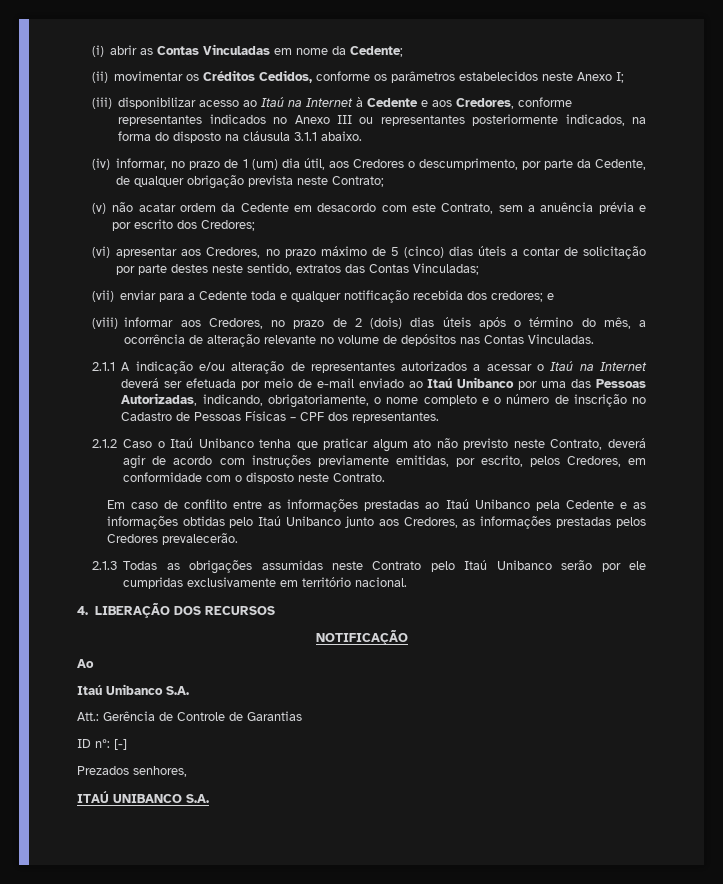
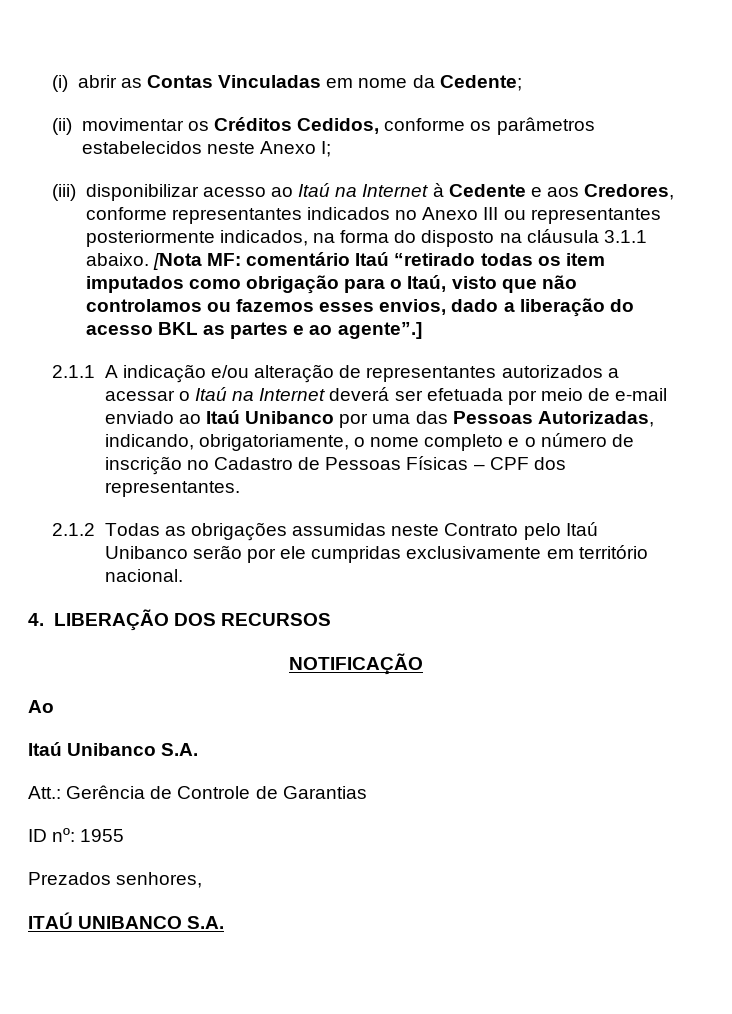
- (iii) disponibilizar acesso ao Itaú na Internet à Cedente e aos Credores, conforme representantes indicados no Anexo III ou representantes posteriormente indicados, na forma do disposto na cláusula 3.1.1 abaixo.
- (iv) informar, no prazo de 1 (um) dia útil, aos Credores o descumprimento, por parte da Cedente, de qualquer obrigação prevista neste Contrato;
- (v) não acatar ordem da Cedente em desacordo com este Contrato, sem a anuência prévia e por escrito dos Credores;
- (vi) apresentar aos Credores, no prazo máximo de 5 (cinco) dias úteis a contar de solicitação por parte destes neste sentido, extratos das Contas Vinculadas;
- (vii) enviar para a Cedente toda e qualquer notificação recebida dos credores; e
- (viii) informar aos Credores, no prazo de 2 (dois) dias úteis após o término do mês, a ocorrência de alteração relevante no volume de depósitos nas Contas Vinculadas.
+ (iii) disponibilizar acesso ao Itaú na Internet à Cedente e aos Credores, conforme representantes indicados no Anexo III ou representantes posteriormente indicados, na forma do disposto na cláusula 3.1.1 abaixo. [Nota MF: comentário Itaú “retirado todas os item imputados como obrigação para o Itaú, visto que não controlamos ou fazemos esses envios, dado a liberação do acesso BKL as partes e ao agente”.]
- 2.1.2 Caso o Itaú Unibanco tenha que praticar algum ato não previsto neste Contrato, deverá agir de acordo com instruções previamente emitidas, por escrito, pelos Credores, em conformidade com o disposto neste Contrato.
- Em caso de conflito entre as informações prestadas ao Itaú Unibanco pela Cedente e as informações obtidas pelo Itaú Unibanco junto aos Credores, as informações prestadas pelos Credores prevalecerão.
- 2.1.3 Todas as obrigações assumidas neste Contrato pelo Itaú Unibanco serão por ele cumpridas exclusivamente em território nacional.
+ 2.1.2 Todas as obrigações assumidas neste Contrato pelo Itaú Unibanco serão por ele cumpridas exclusivamente em território nacional.
- ID nº: [-]
+ ID nº: 1955

